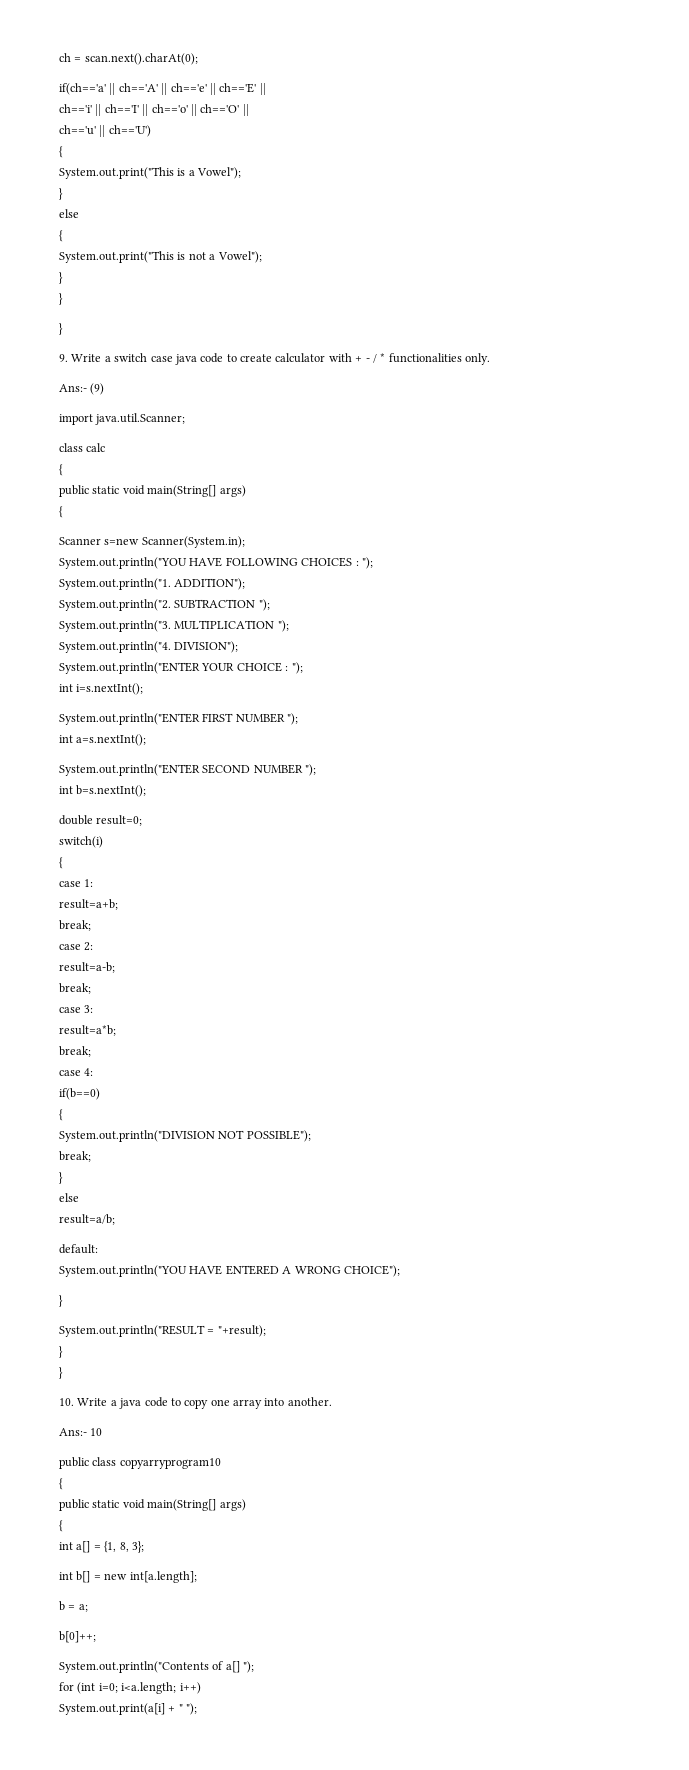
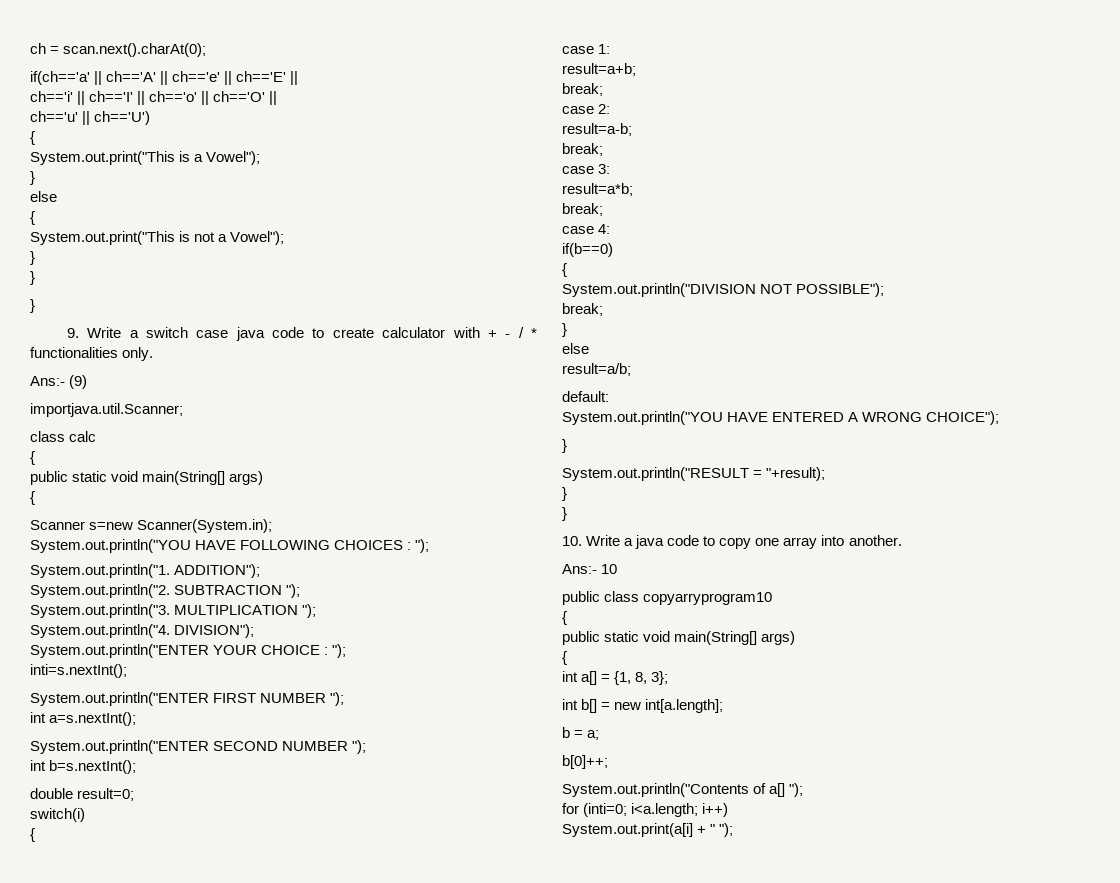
- import java.util.Scanner;
+ importjava.util.Scanner;
- int i=s.nextInt();
+ inti=s.nextInt();
- for (int i=0; i<a.length; i++)
+ for (inti=0; i<a.length; i++)

